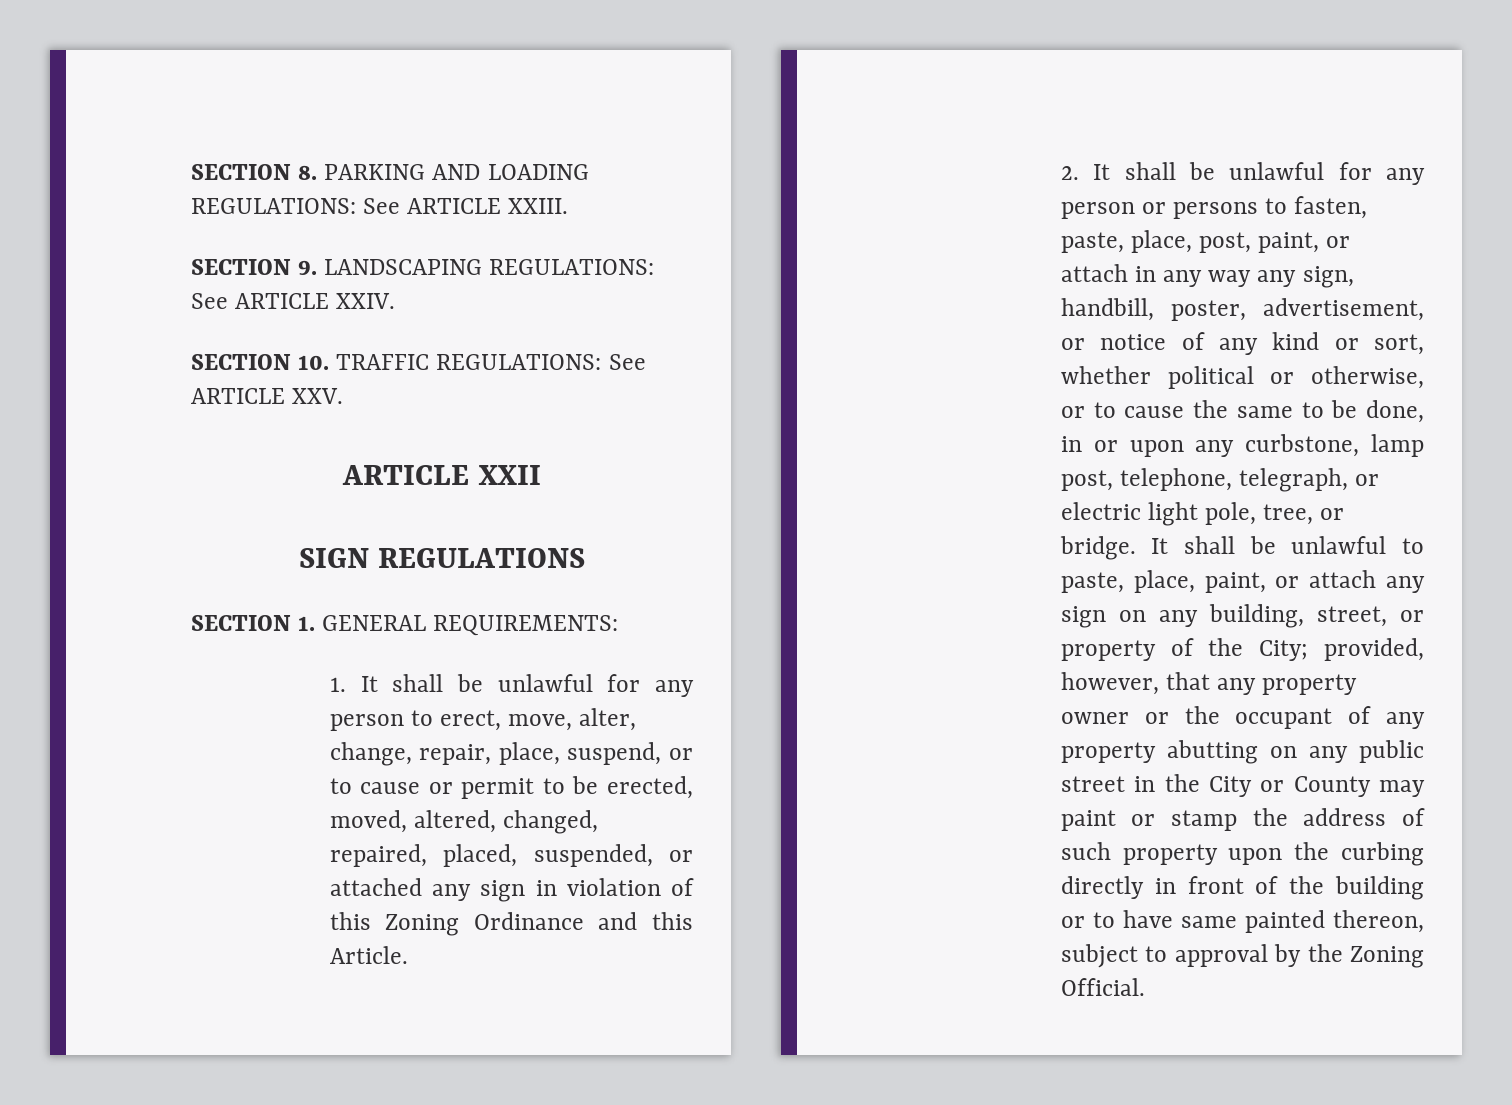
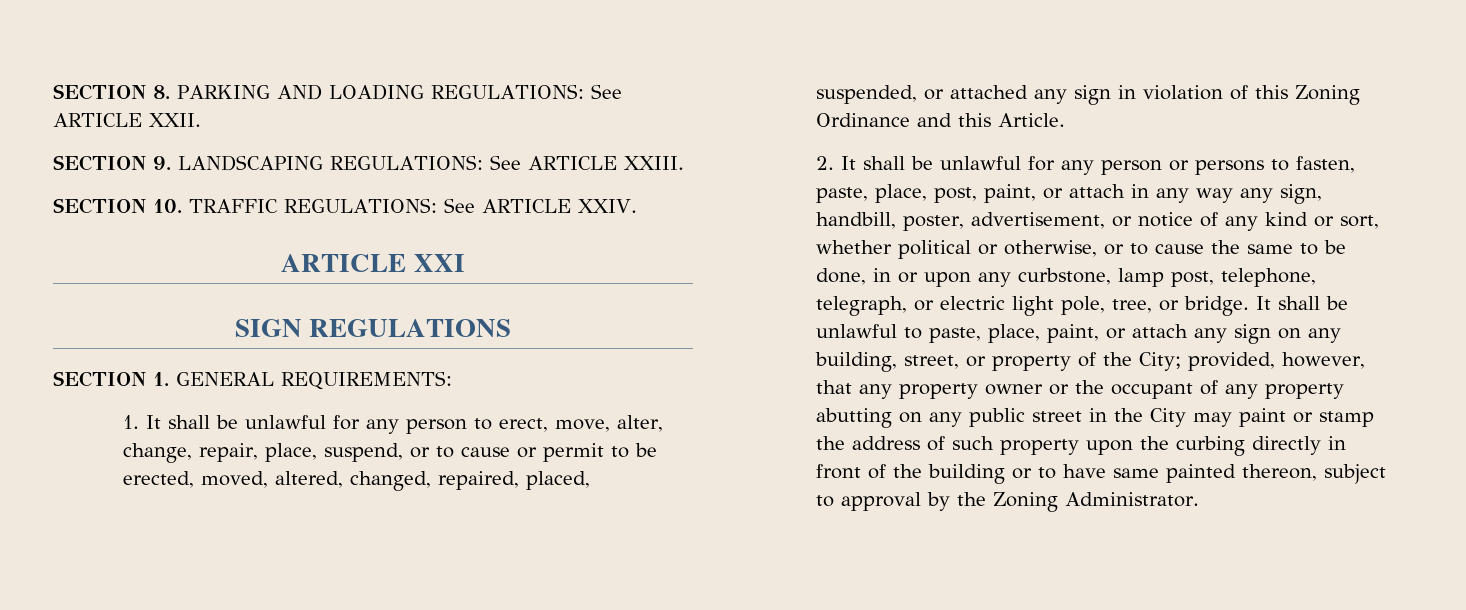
- SECTION 8. PARKING AND LOADING REGULATIONS: See ARTICLE XXIII.
+ SECTION 8. PARKING AND LOADING REGULATIONS: See ARTICLE XXII.
- SECTION 9. LANDSCAPING REGULATIONS: See ARTICLE XXIV.
+ SECTION 9. LANDSCAPING REGULATIONS: See ARTICLE XXIII.
- SECTION 10. TRAFFIC REGULATIONS: See ARTICLE XXV.
- ARTICLE XXII
+ SECTION 10. TRAFFIC REGULATIONS: See ARTICLE XXIV.
+ ARTICLE XXI
- provided, however, that any property owner or the occupant of any property abutting on any public street in the City or County may paint or stamp the address of such property upon the curbing directly in front of the building or to have same painted thereon, subject to approval by the Zoning Official.
+ provided, however, that any property owner or the occupant of any property abutting on any public street in the City may paint or stamp the address of such property upon the curbing directly in front of the building or to have same painted thereon, subject to approval by the Zoning Administrator.

